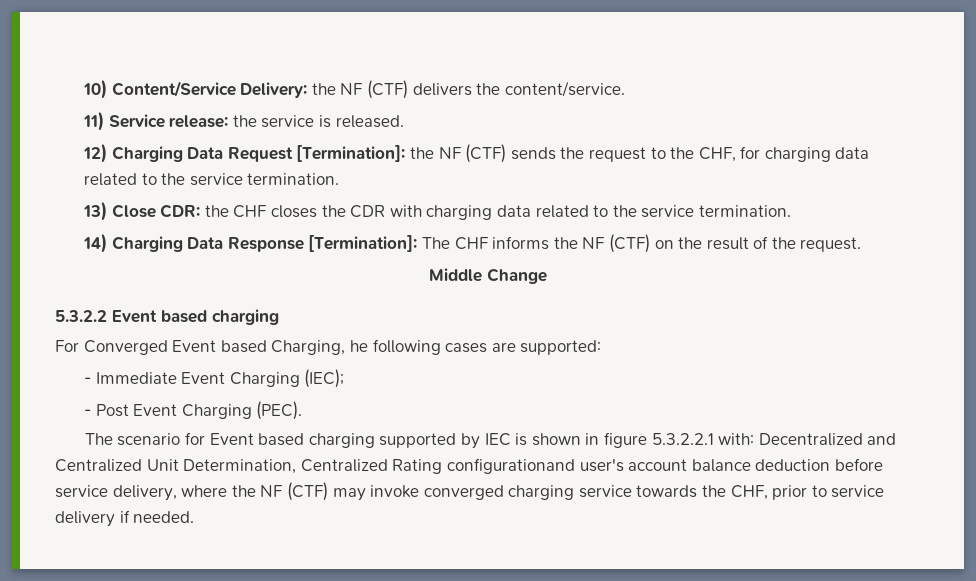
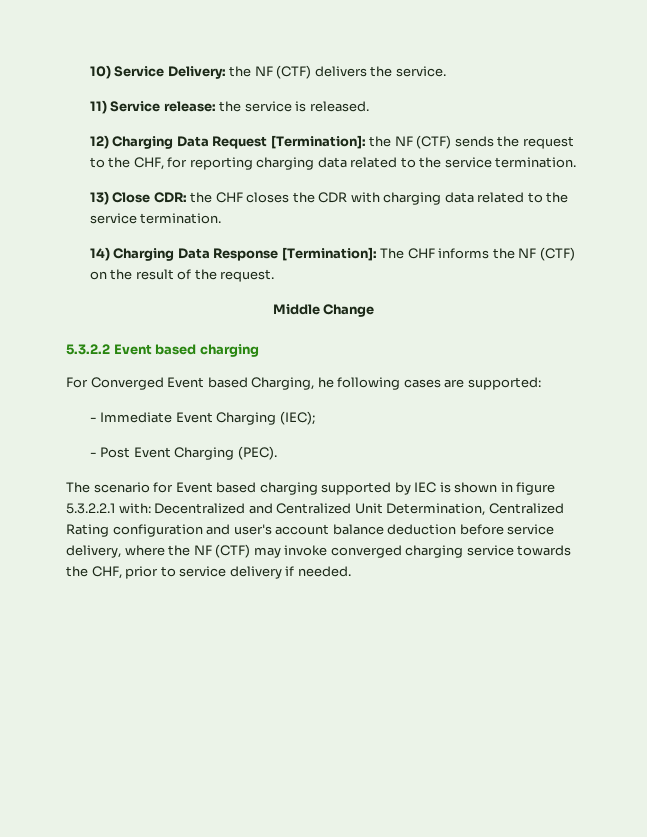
- 10) Content/Service Delivery: the NF (CTF) delivers the content/service.
+ 10) Service Delivery: the NF (CTF) delivers the service.
- 12) Charging Data Request [Termination]: the NF (CTF) sends the request to the CHF, for charging data related to the service termination.
+ 12) Charging Data Request [Termination]: the NF (CTF) sends the request to the CHF, for reporting charging data related to the service termination.
- The scenario for Event based charging supported by IEC is shown in figure 5.3.2.2.1 with: Decentralized and Centralized Unit Determination, Centralized Rating configurationand user's account balance deduction before service delivery, where the NF (CTF) may invoke converged charging service towards the CHF, prior to service delivery if needed.
+ The scenario for Event based charging supported by IEC is shown in figure 5.3.2.2.1 with: Decentralized and Centralized Unit Determination, Centralized Rating configuration and user's account balance deduction before service delivery, where the NF (CTF) may invoke converged charging service towards the CHF, prior to service delivery if needed.

